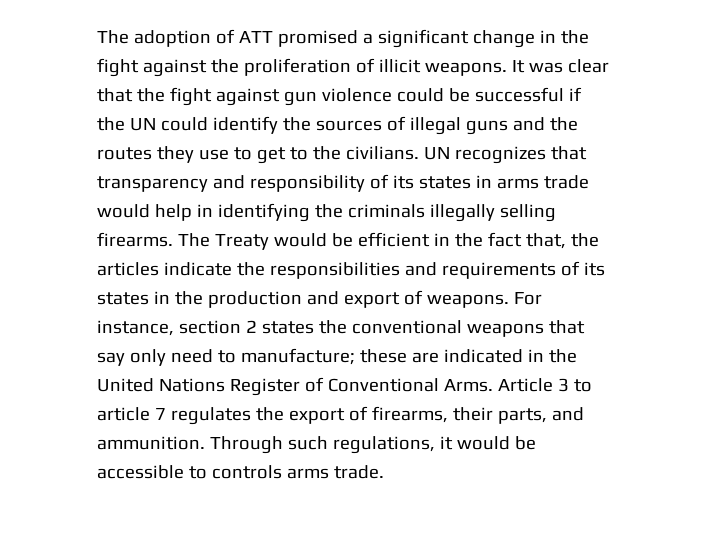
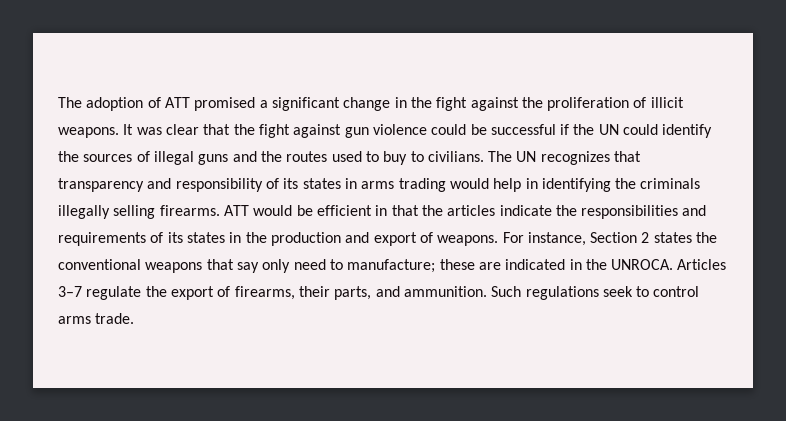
- It was clear that the fight against gun violence could be successful if the UN could identify the sources of illegal guns and the routes they use to get to the civilians. UN recognizes that transparency and responsibility of its states in arms trade would help in identifying the criminals illegally selling firearms.
+ It was clear that the fight against gun violence could be successful if the UN could identify the sources of illegal guns and the routes used to buy to civilians. The UN recognizes that transparency and responsibility of its states in arms trading would help in identifying the criminals illegally selling firearms.
- The Treaty would be efficient in the fact that, the articles indicate the responsibilities and requirements of its states in the production and export of weapons.
+ ATT would be efficient in that the articles indicate the responsibilities and requirements of its states in the production and export of weapons.
- For instance, section 2 states the conventional weapons that say only need to manufacture; these are indicated in the United Nations Register of Conventional Arms. Article 3 to article 7 regulates the export of firearms, their parts, and ammunition.
+ For instance, Section 2 states the conventional weapons that say only need to manufacture; these are indicated in the UNROCA. Articles 3–7 regulate the export of firearms, their parts, and ammunition.
- Through such regulations, it would be accessible to controls arms trade.
+ Such regulations seek to control arms trade.

